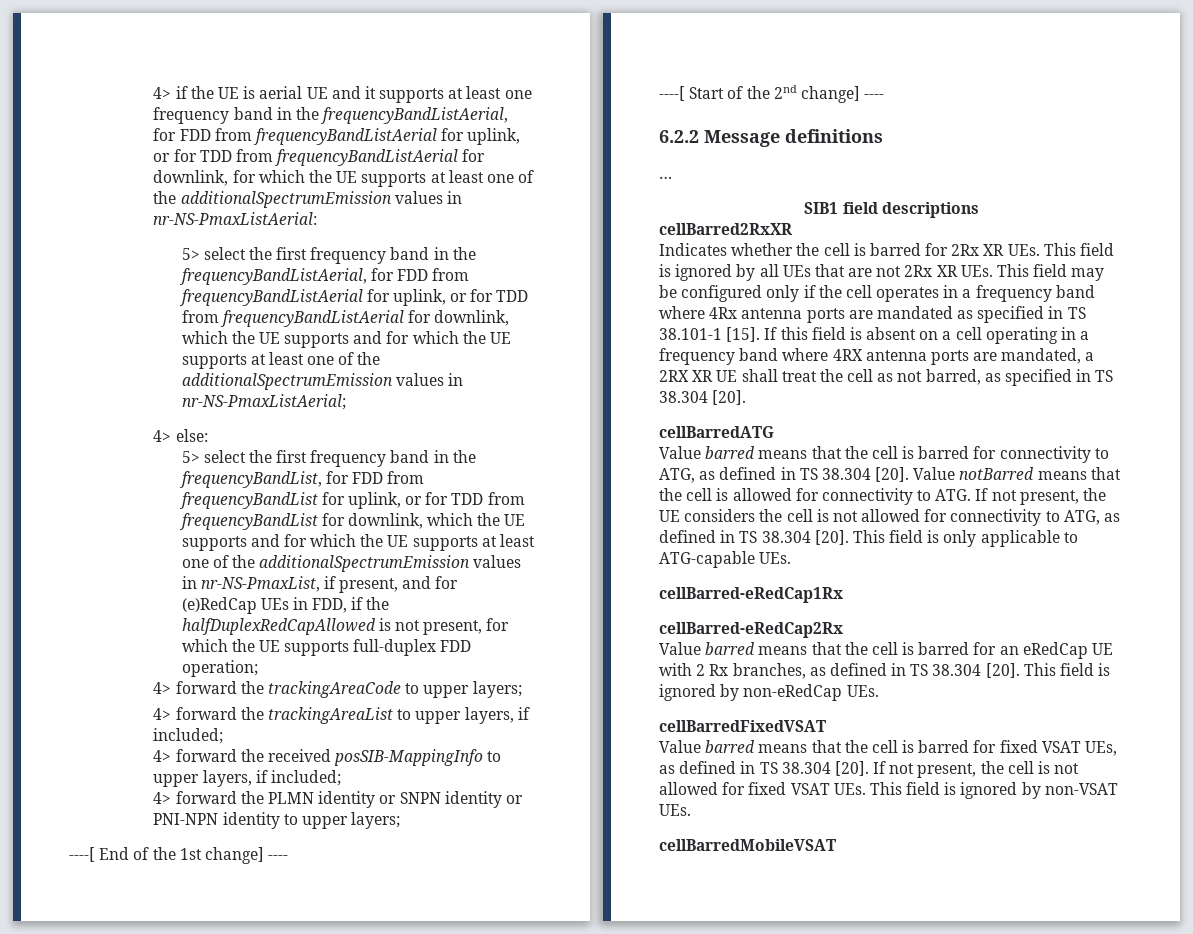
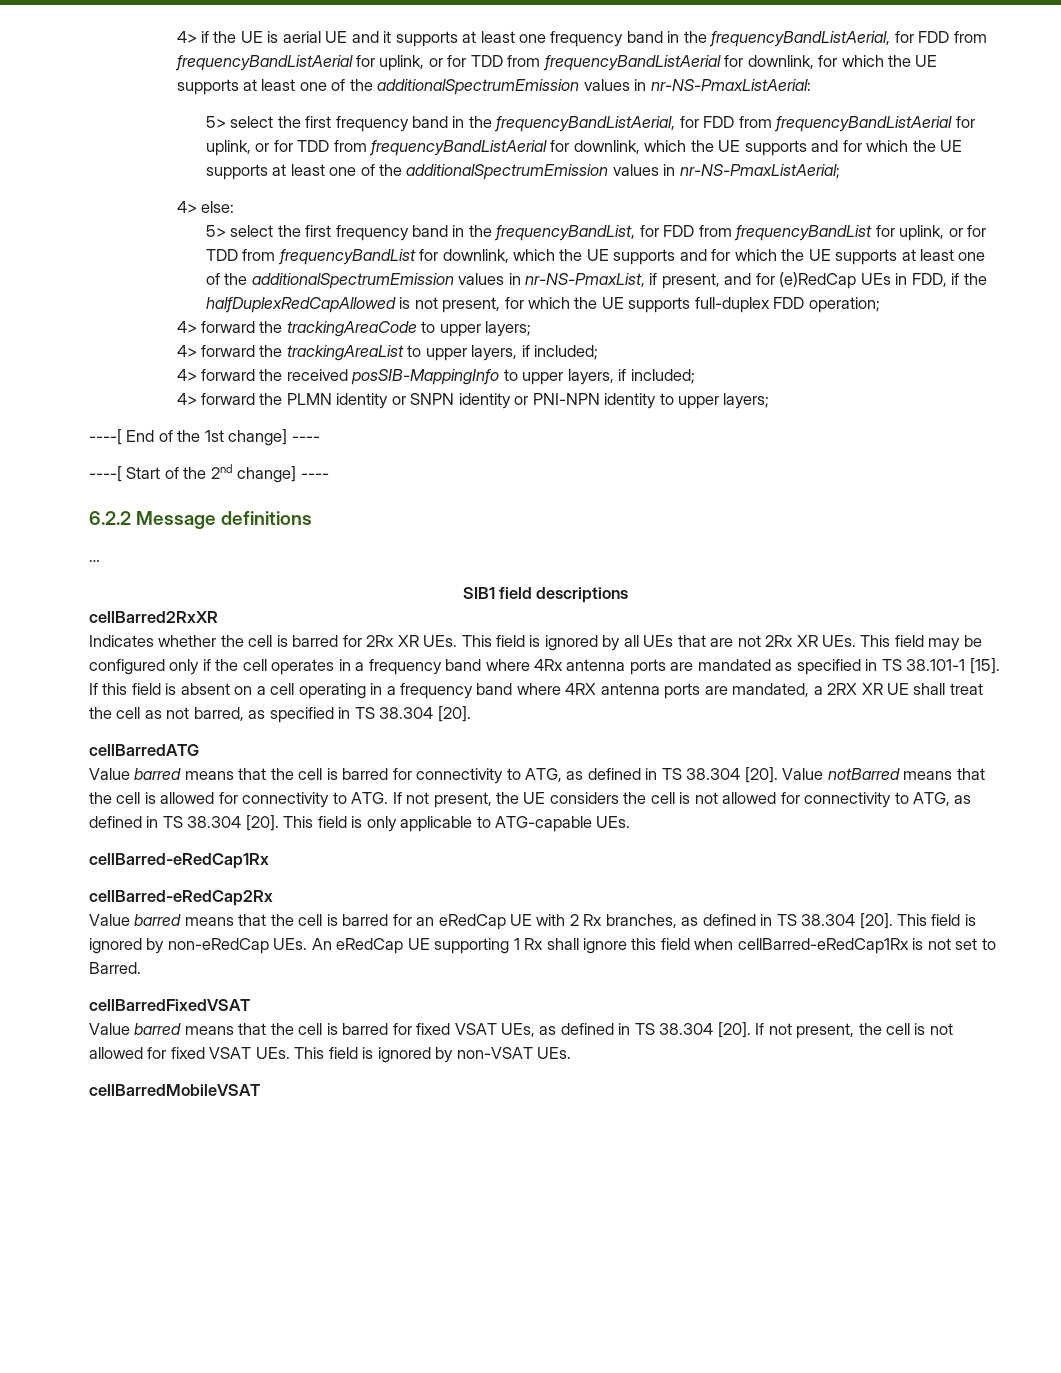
- This field is ignored by non-eRedCap UEs.
+ This field is ignored by non-eRedCap UEs. An eRedCap UE supporting 1 Rx shall ignore this field when cellBarred-eRedCap1Rx is not set to Barred.

